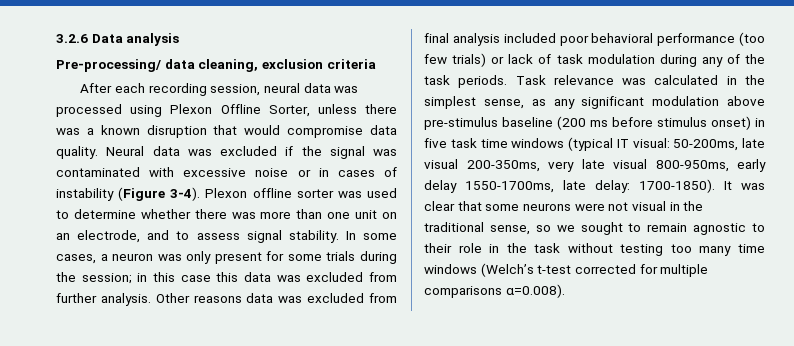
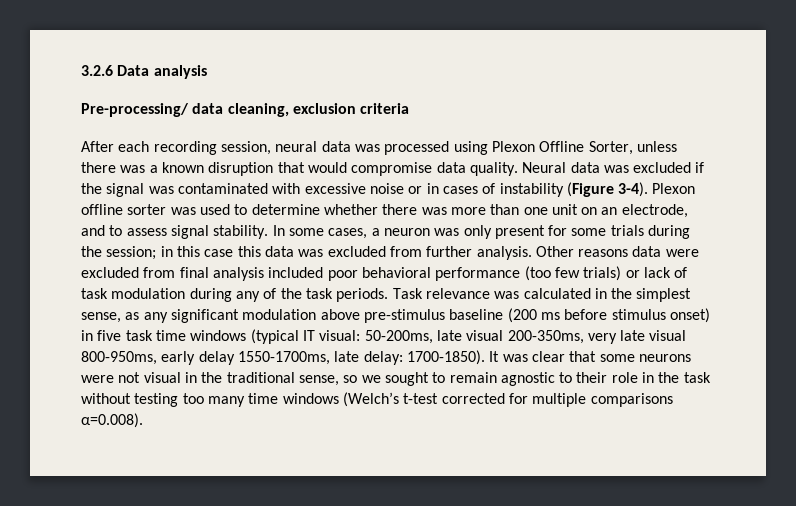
- Other reasons data was excluded from final analysis included poor behavioral performance (too few trials) or lack of task modulation during any of the task periods.
+ Other reasons data were excluded from final analysis included poor behavioral performance (too few trials) or lack of task modulation during any of the task periods.

